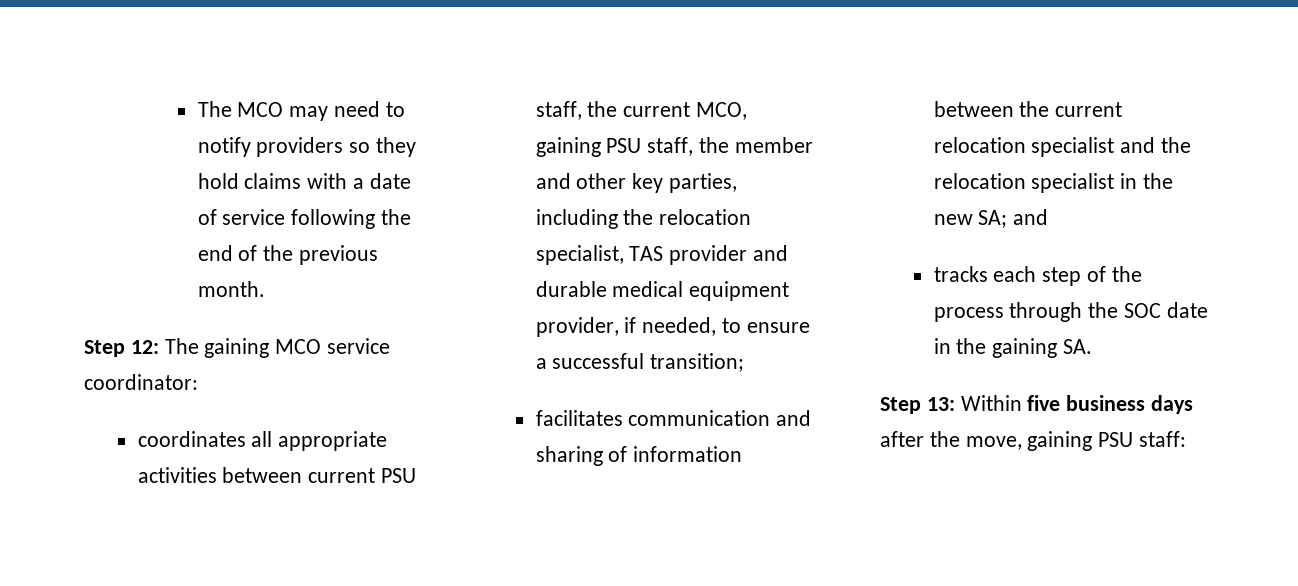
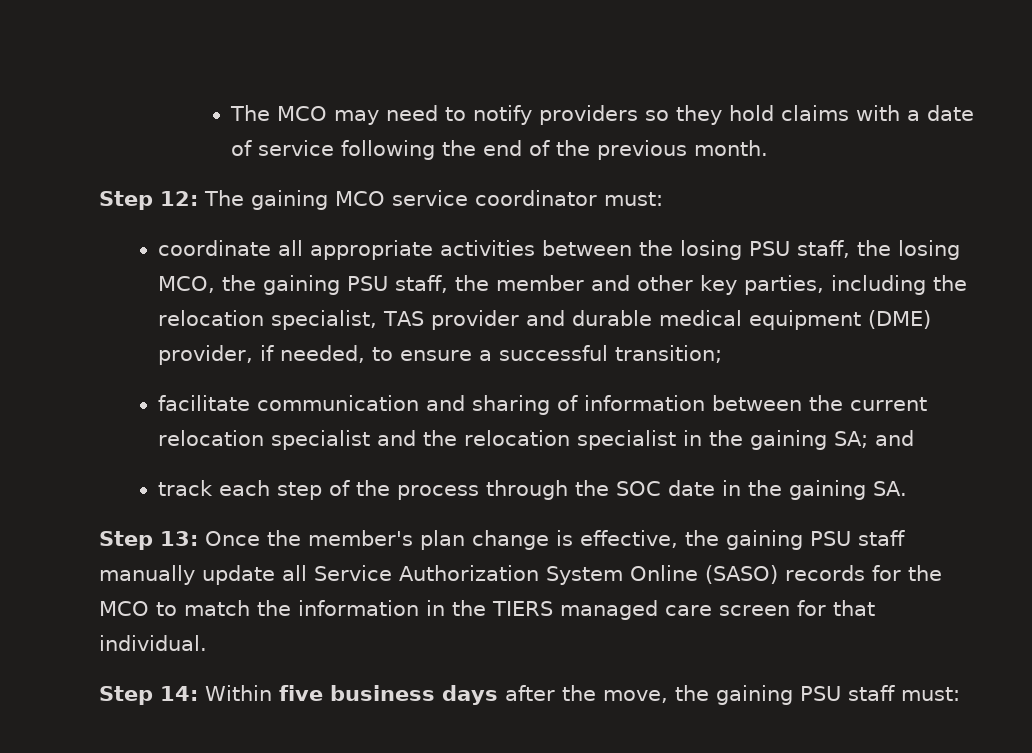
- Step 12: The gaining MCO service coordinator:
- coordinates all appropriate activities between current PSU staff, the current MCO, gaining PSU staff, the member and other key parties, including the relocation specialist, TAS provider and durable medical equipment provider, if needed, to ensure a successful transition;
+ Step 12: The gaining MCO service coordinator must:
+ coordinate all appropriate activities between the losing PSU staff, the losing MCO, the gaining PSU staff, the member and other key parties, including the relocation specialist, TAS provider and durable medical equipment (DME) provider, if needed, to ensure a successful transition;
- facilitates communication and sharing of information between the current relocation specialist and the relocation specialist in the new SA; and
+ facilitate communication and sharing of information between the current relocation specialist and the relocation specialist in the gaining SA; and
- tracks each step of the process through the SOC date in the gaining SA.
+ track each step of the process through the SOC date in the gaining SA.
- Step 13: Within five business days after the move, gaining PSU staff:
+ Step 13: Once the member's plan change is effective, the gaining PSU staff manually update all Service Authorization System Online (SASO) records for the MCO to match the information in the TIERS managed care screen for that individual.
+ Step 14: Within five business days after the move, the gaining PSU staff must:

